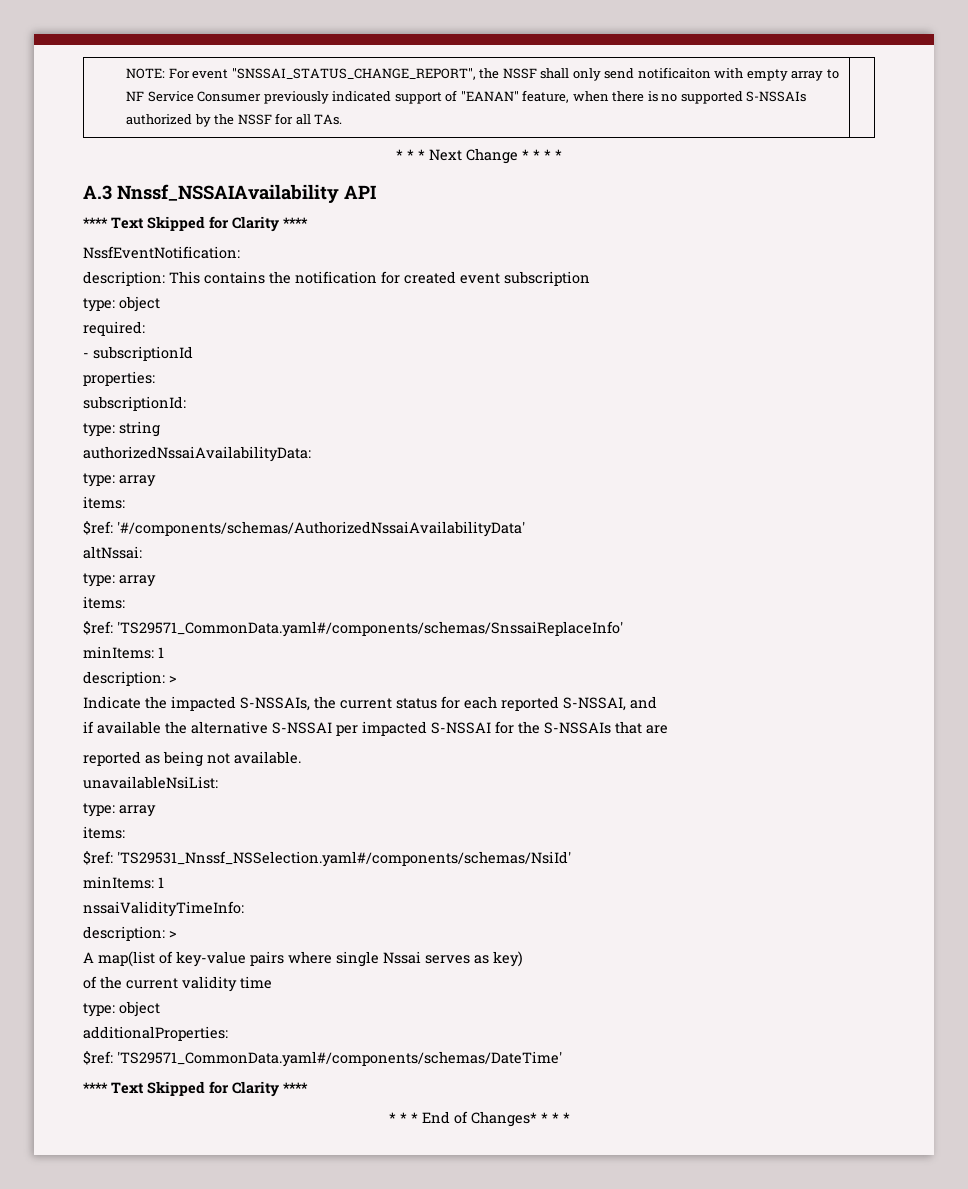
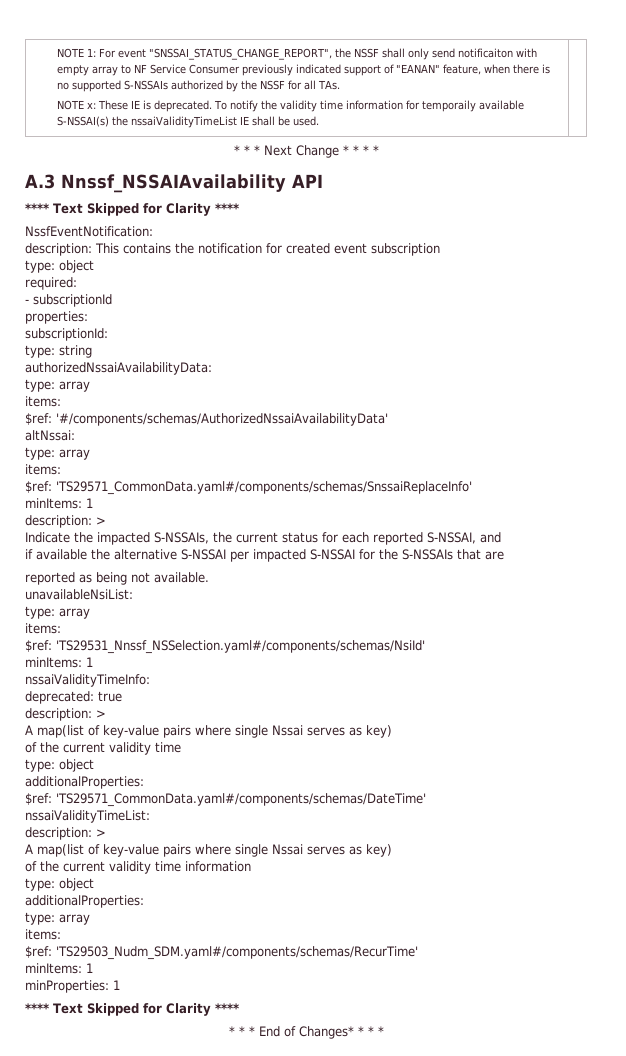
- NOTE: For event "SNSSAI_STATUS_CHANGE_REPORT", the NSSF shall only send notificaiton with empty array to NF Service Consumer previously indicated support of "EANAN" feature, when there is no supported S-NSSAIs authorized by the NSSF for all TAs.
+ NOTE 1: For event "SNSSAI_STATUS_CHANGE_REPORT", the NSSF shall only send notificaiton with empty array to NF Service Consumer previously indicated support of "EANAN" feature, when there is no supported S-NSSAIs authorized by the NSSF for all TAs.
+ NOTE x: These IE is deprecated. To notify the validity time information for temporaily available S-NSSAI(s) the nssaiValidityTimeList IE shall be used.
+ deprecated: true
+ nssaiValidityTimeList:
+ description: >
+ A map(list of key-value pairs where single Nssai serves as key)
+ of the current validity time information
+ type: object
+ additionalProperties:
+ type: array
+ items:
+ $ref: 'TS29503_Nudm_SDM.yaml#/components/schemas/RecurTime'
+ minItems: 1
+ minProperties: 1

